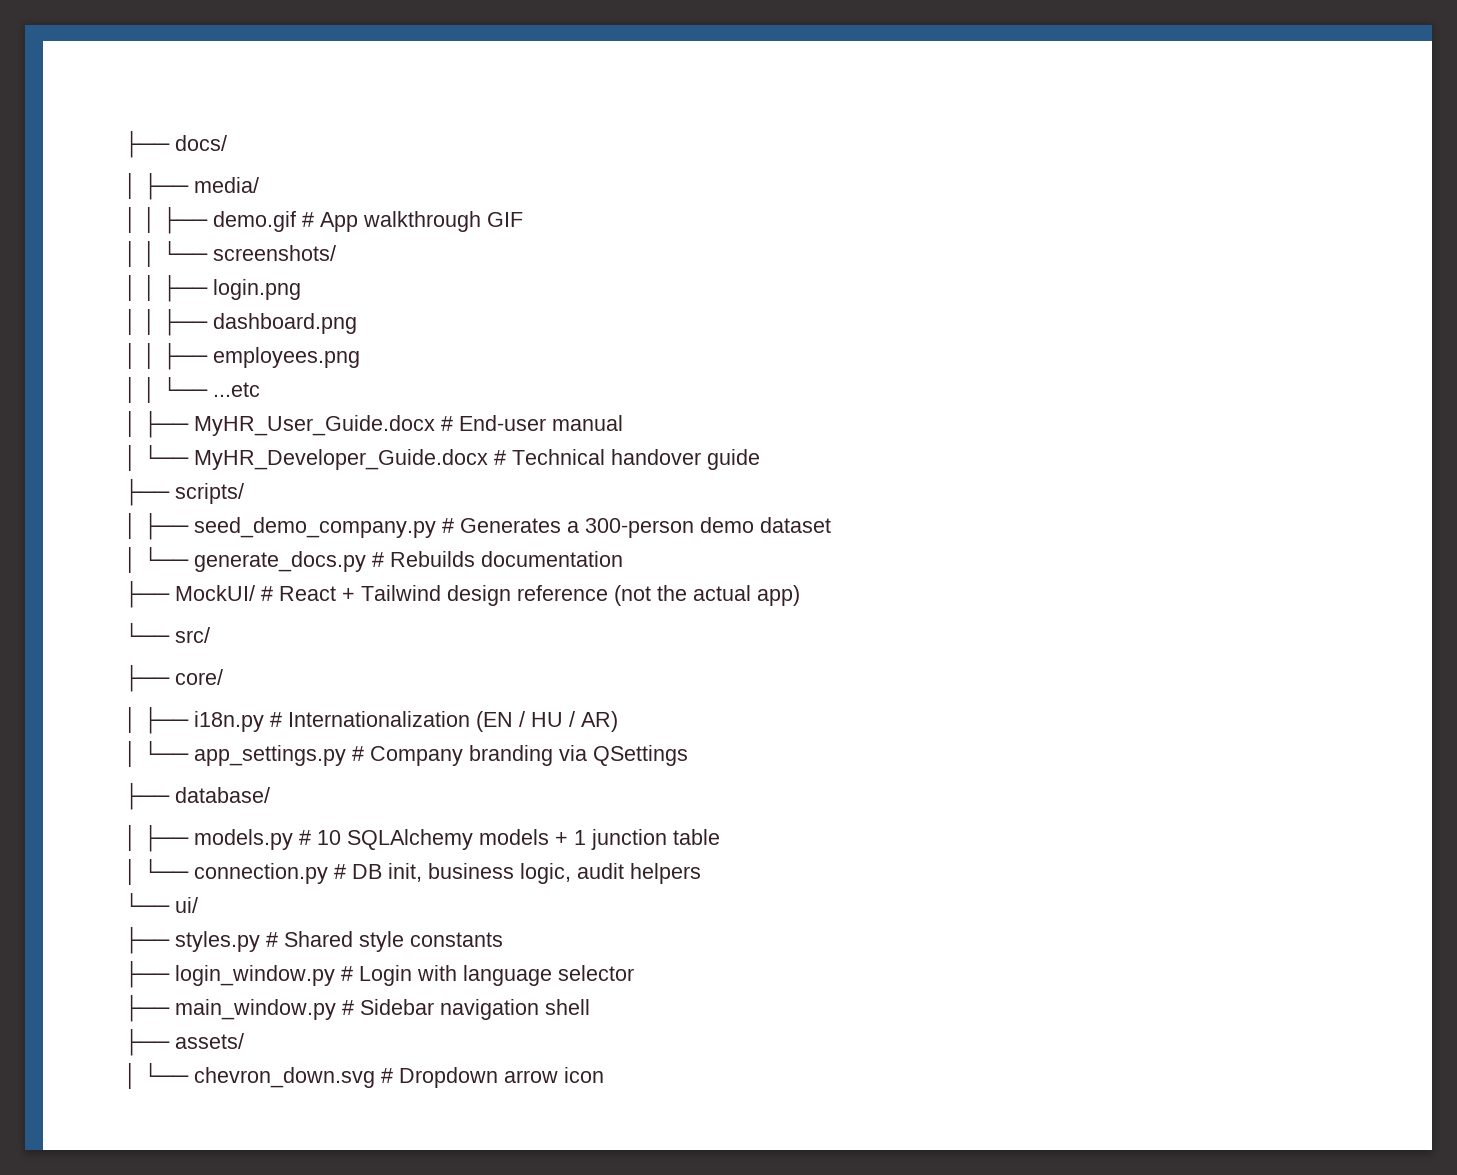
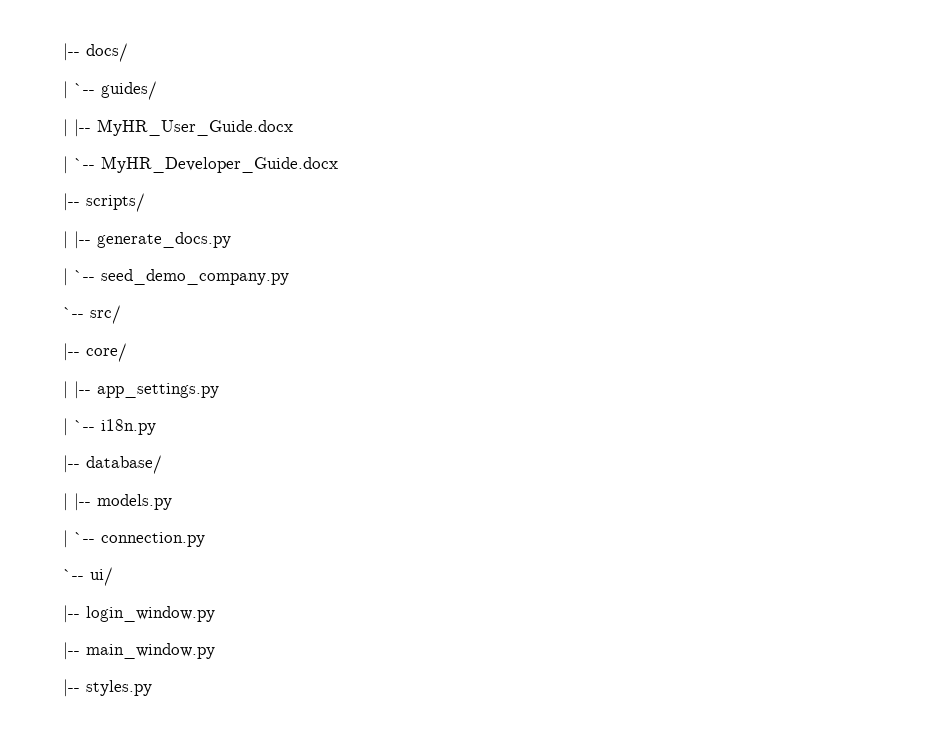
- ├── docs/
+ |-- docs/
- │ ├── media/
- │ │ ├── demo.gif # App walkthrough GIF
- │ │ └── screenshots/
- │ │ ├── login.png
- │ │ ├── dashboard.png
- │ │ ├── employees.png
- │ │ └── ...etc
- │ ├── MyHR_User_Guide.docx # End-user manual
- │ └── MyHR_Developer_Guide.docx # Technical handover guide
- ├── scripts/
- │ ├── seed_demo_company.py # Generates a 300-person demo dataset
- │ └── generate_docs.py # Rebuilds documentation
- ├── MockUI/ # React + Tailwind design reference (not the actual app)
- └── src/
+ | `-- guides/
+ | |-- MyHR_User_Guide.docx
+ | `-- MyHR_Developer_Guide.docx
+ |-- scripts/
+ | |-- generate_docs.py
+ | `-- seed_demo_company.py
+ `-- src/
- ├── core/
+ |-- core/
- │ ├── i18n.py # Internationalization (EN / HU / AR)
- │ └── app_settings.py # Company branding via QSettings
- ├── database/
+ | |-- app_settings.py
+ | `-- i18n.py
+ |-- database/
- │ ├── models.py # 10 SQLAlchemy models + 1 junction table
- │ └── connection.py # DB init, business logic, audit helpers
- └── ui/
- ├── styles.py # Shared style constants
- ├── login_window.py # Login with language selector
- ├── main_window.py # Sidebar navigation shell
- ├── assets/
- │ └── chevron_down.svg # Dropdown arrow icon
+ | |-- models.py
+ | `-- connection.py
+ `-- ui/
+ |-- login_window.py
+ |-- main_window.py
+ |-- styles.py

